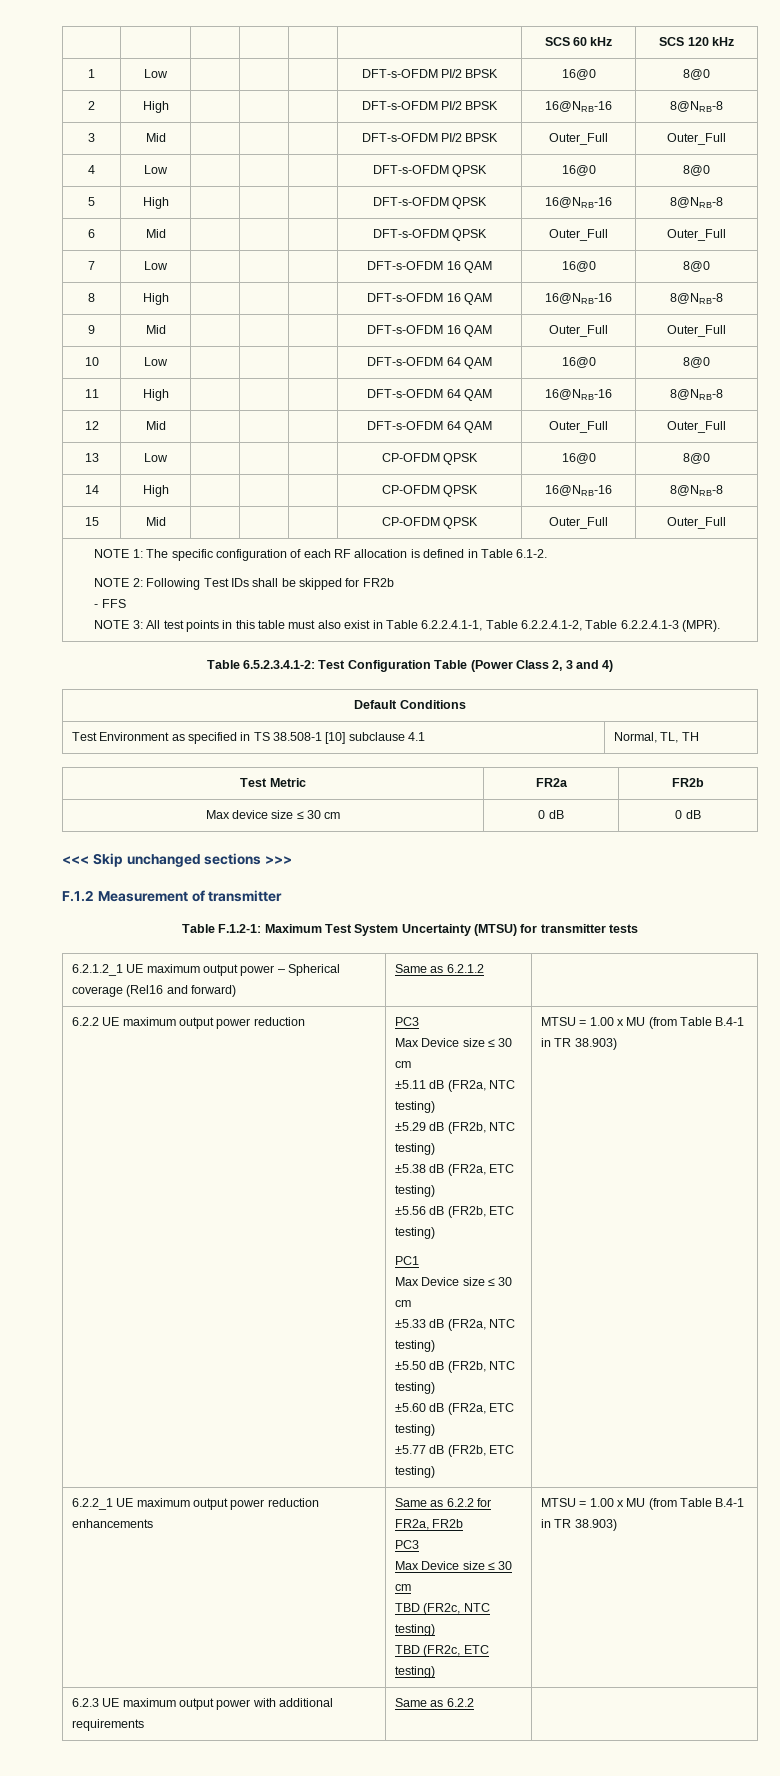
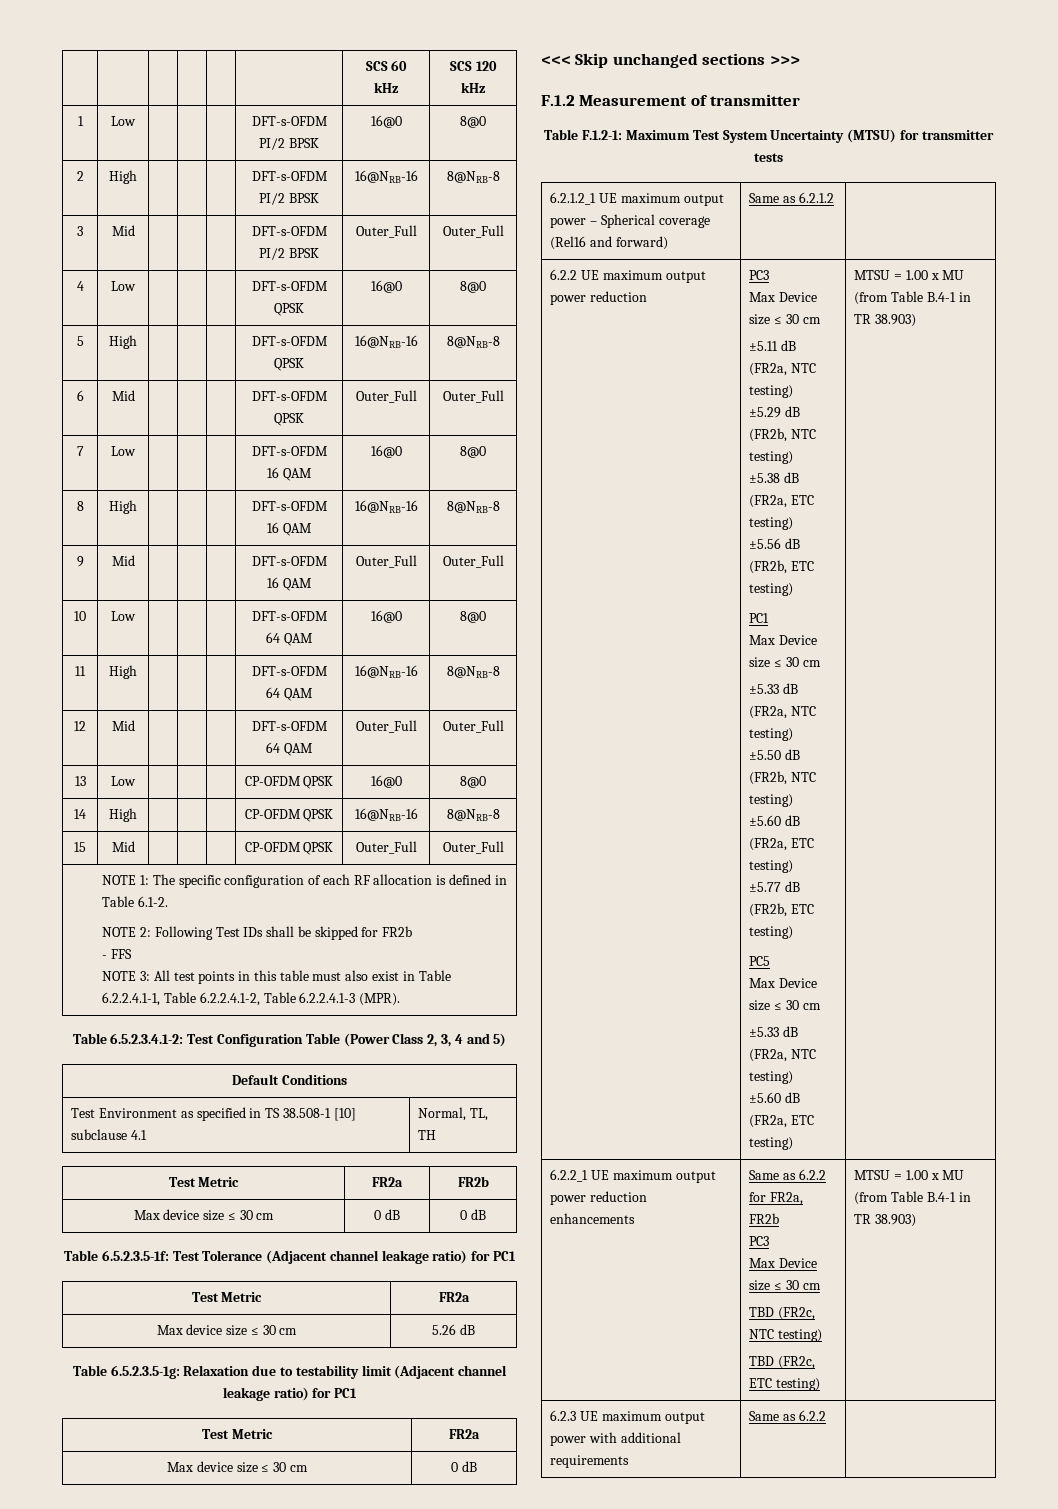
- Table 6.5.2.3.4.1-2: Test Configuration Table (Power Class 2, 3 and 4)
+ Table 6.5.2.3.4.1-2: Test Configuration Table (Power Class 2, 3, 4 and 5)
+ Table 6.5.2.3.5-1f: Test Tolerance (Adjacent channel leakage ratio) for PC1
+ Test Metric | FR2a
+ Max device size ≤ 30 cm | 5.26 dB
+ Table 6.5.2.3.5-1g: Relaxation due to testability limit (Adjacent channel leakage ratio) for PC1
+ Test Metric | FR2a
+ Max device size ≤ 30 cm | 0 dB
+ PC5
+ Max Device size ≤ 30 cm
+ ±5.33 dB (FR2a, NTC testing)
+ ±5.60 dB (FR2a, ETC testing)

